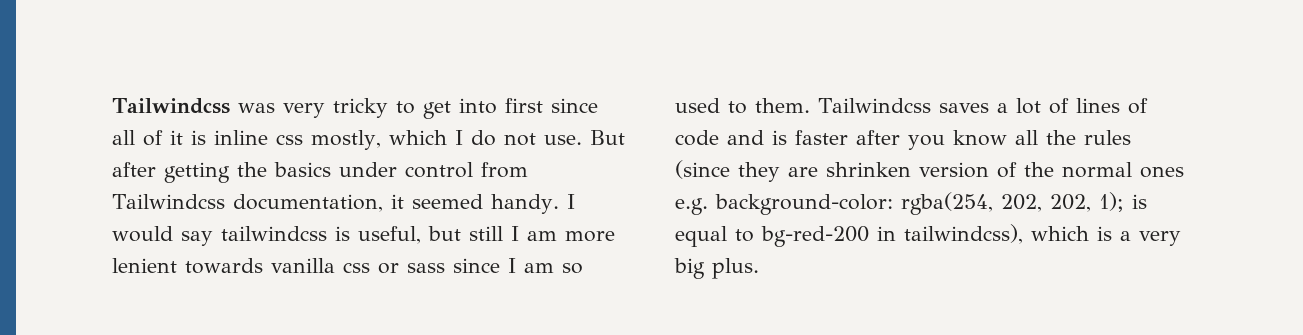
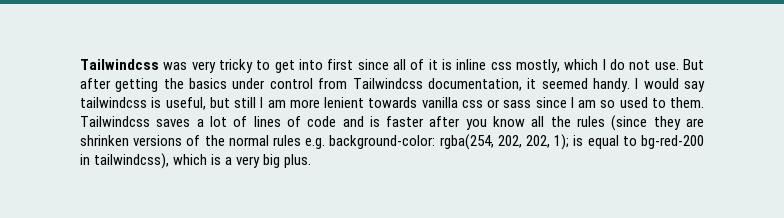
- Tailwindcss saves a lot of lines of code and is faster after you know all the rules (since they are shrinken version of the normal ones e.g. background-color: rgba(254, 202, 202, 1); is equal to bg-red-200 in tailwindcss), which is a very big plus.
+ Tailwindcss saves a lot of lines of code and is faster after you know all the rules (since they are shrinken versions of the normal rules e.g. background-color: rgba(254, 202, 202, 1); is equal to bg-red-200 in tailwindcss), which is a very big plus.

